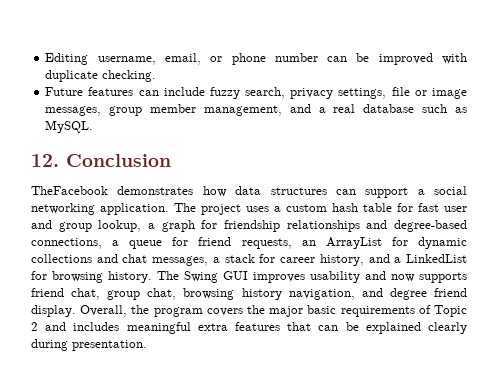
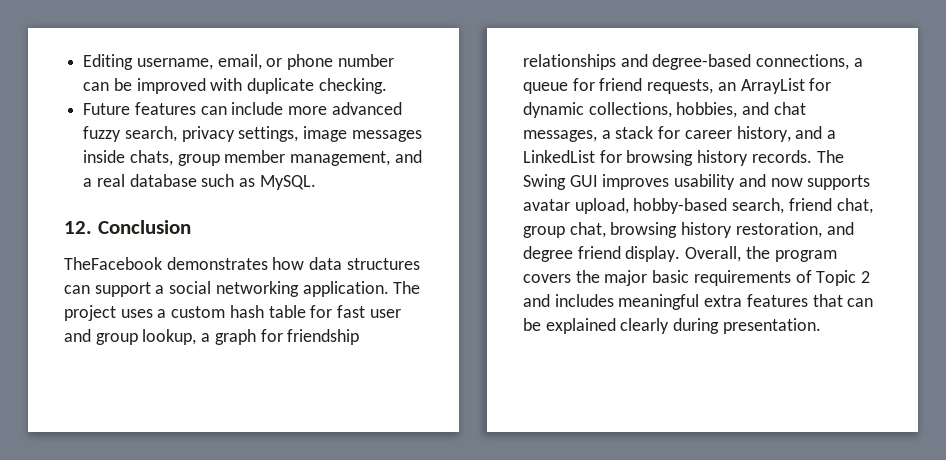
- Future features can include fuzzy search, privacy settings, file or image messages, group member management, and a real database such as MySQL.
+ Future features can include more advanced fuzzy search, privacy settings, image messages inside chats, group member management, and a real database such as MySQL.
- The project uses a custom hash table for fast user and group lookup, a graph for friendship relationships and degree-based connections, a queue for friend requests, an ArrayList for dynamic collections and chat messages, a stack for career history, and a LinkedList for browsing history.
+ The project uses a custom hash table for fast user and group lookup, a graph for friendship relationships and degree-based connections, a queue for friend requests, an ArrayList for dynamic collections, hobbies, and chat messages, a stack for career history, and a LinkedList for browsing history records.
- The Swing GUI improves usability and now supports friend chat, group chat, browsing history navigation, and degree friend display.
+ The Swing GUI improves usability and now supports avatar upload, hobby-based search, friend chat, group chat, browsing history restoration, and degree friend display.

